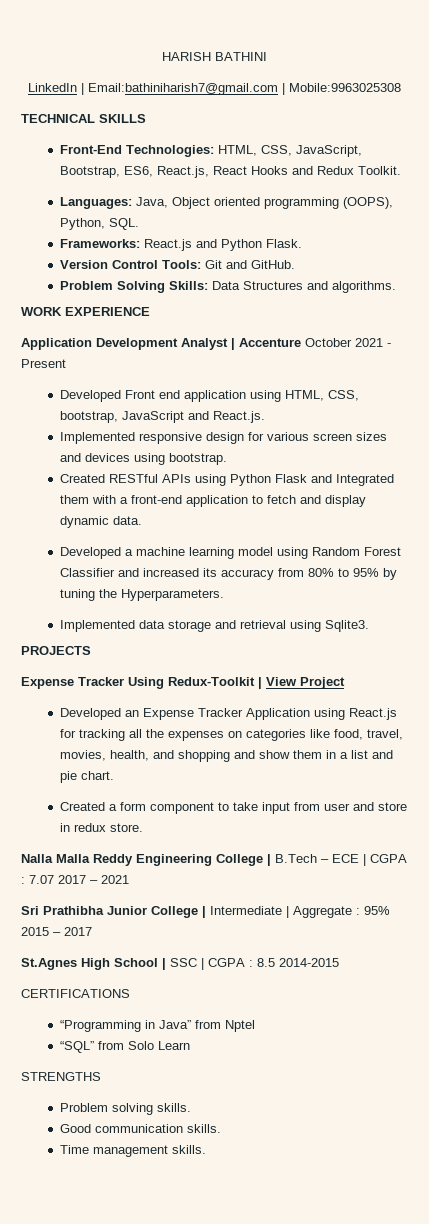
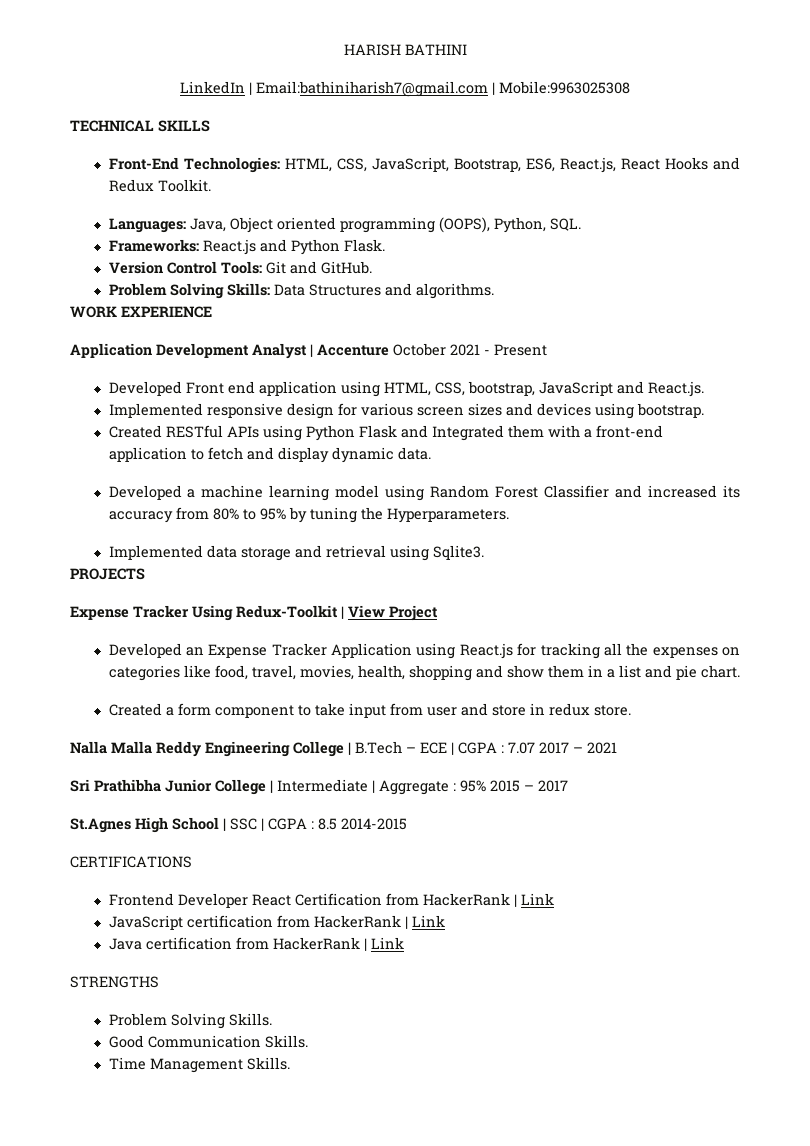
- Developed an Expense Tracker Application using React.js for tracking all the expenses on categories like food, travel, movies, health, and shopping and show them in a list and pie chart.
+ Developed an Expense Tracker Application using React.js for tracking all the expenses on categories like food, travel, movies, health, shopping and show them in a list and pie chart.
- “Programming in Java” from Nptel
- “SQL” from Solo Learn
+ Frontend Developer React Certification from HackerRank | Link
+ JavaScript certification from HackerRank | Link
+ Java certification from HackerRank | Link
- Problem solving skills.
+ Problem Solving Skills.
- Good communication skills.
+ Good Communication Skills.
- Time management skills.
+ Time Management Skills.

